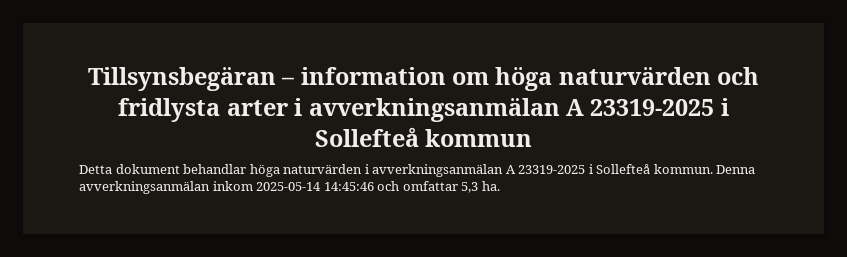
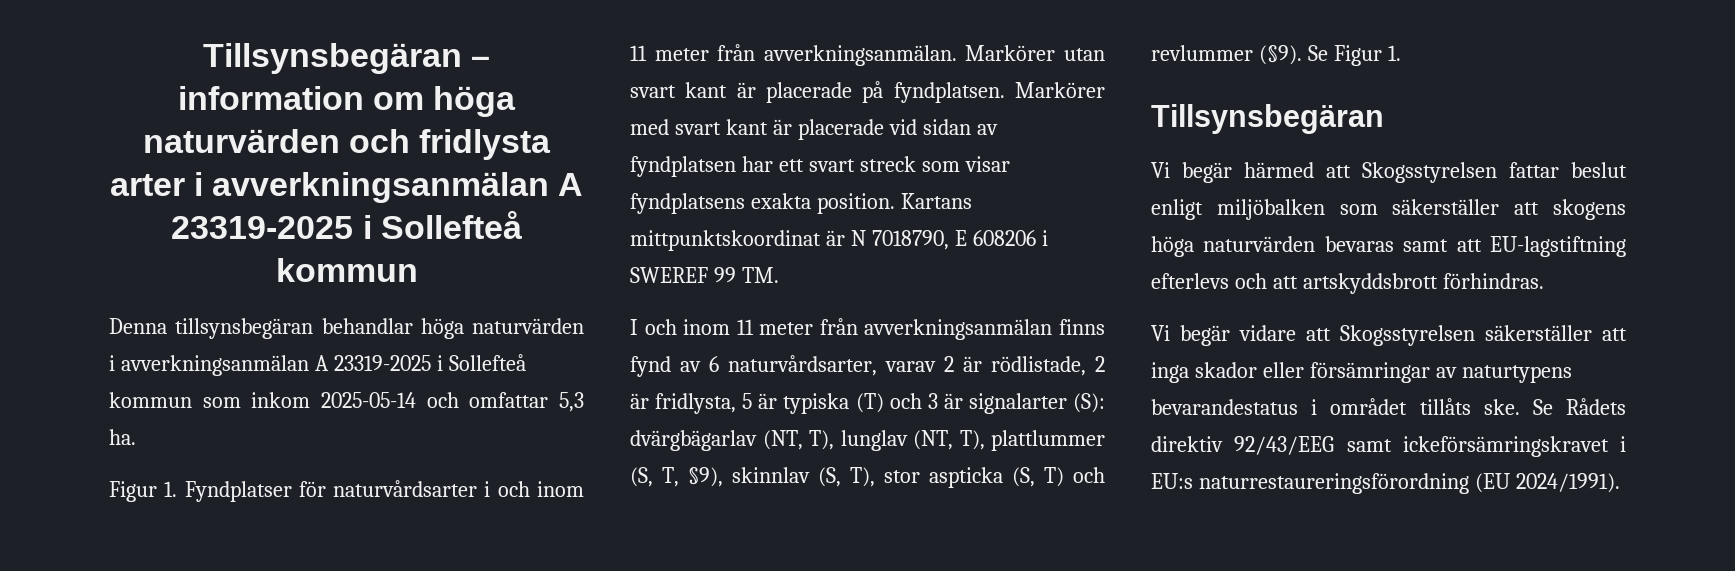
- Detta dokument behandlar höga naturvärden i avverkningsanmälan A 23319-2025 i Sollefteå kommun. Denna avverkningsanmälan inkom 2025-05-14 14:45:46 och omfattar 5,3 ha.
+ Denna tillsynsbegäran behandlar höga naturvärden i avverkningsanmälan A 23319-2025 i Sollefteå kommun som inkom 2025-05-14 och omfattar 5,3 ha.
+ Figur 1. Fyndplatser för naturvårdsarter i och inom 11 meter från avverkningsanmälan. Markörer utan svart kant är placerade på fyndplatsen. Markörer med svart kant är placerade vid sidan av fyndplatsen har ett svart streck som visar fyndplatsens exakta position. Kartans mittpunktskoordinat är N 7018790, E 608206 i SWEREF 99 TM.
+ I och inom 11 meter från avverkningsanmälan finns fynd av 6 naturvårdsarter, varav 2 är rödlistade, 2 är fridlysta, 5 är typiska (T) och 3 är signalarter (S): dvärgbägarlav (NT, T), lunglav (NT, T), plattlummer (S, T, §9), skinnlav (S, T), stor aspticka (S, T) och revlummer (§9). Se Figur 1.
+ Tillsynsbegäran
+ Vi begär härmed att Skogsstyrelsen fattar beslut enligt miljöbalken som säkerställer att skogens höga naturvärden bevaras samt att EU-lagstiftning efterlevs och att artskyddsbrott förhindras.
+ Vi begär vidare att Skogsstyrelsen säkerställer att inga skador eller försämringar av naturtypens bevarandestatus i området tillåts ske. Se Rådets direktiv 92/43/EEG samt ickeförsämringskravet i EU:s naturrestaureringsförordning (EU 2024/1991).

